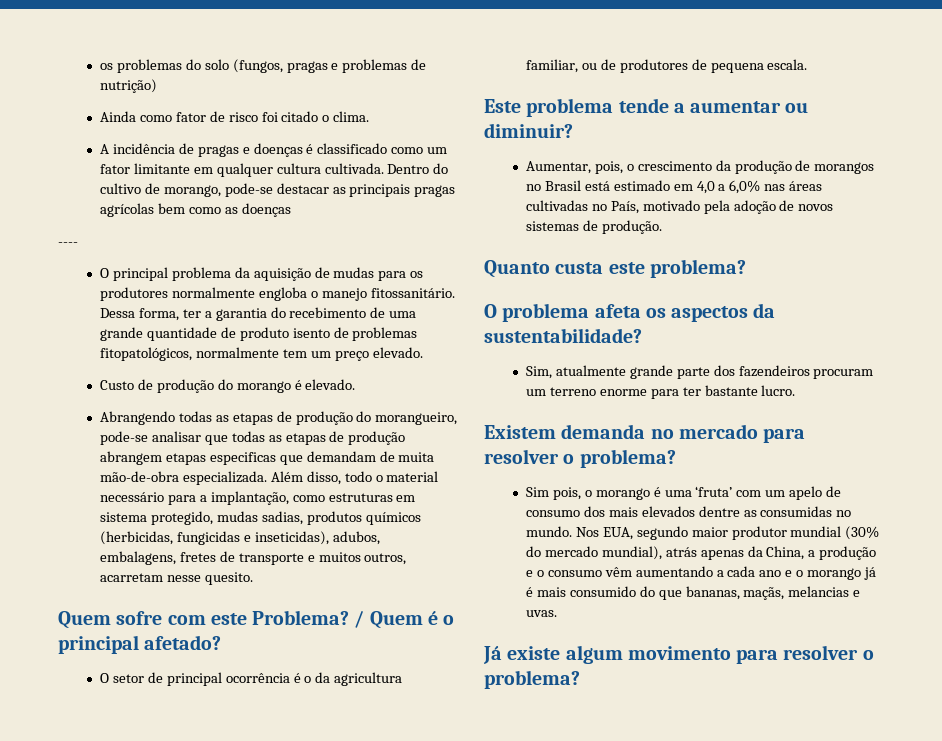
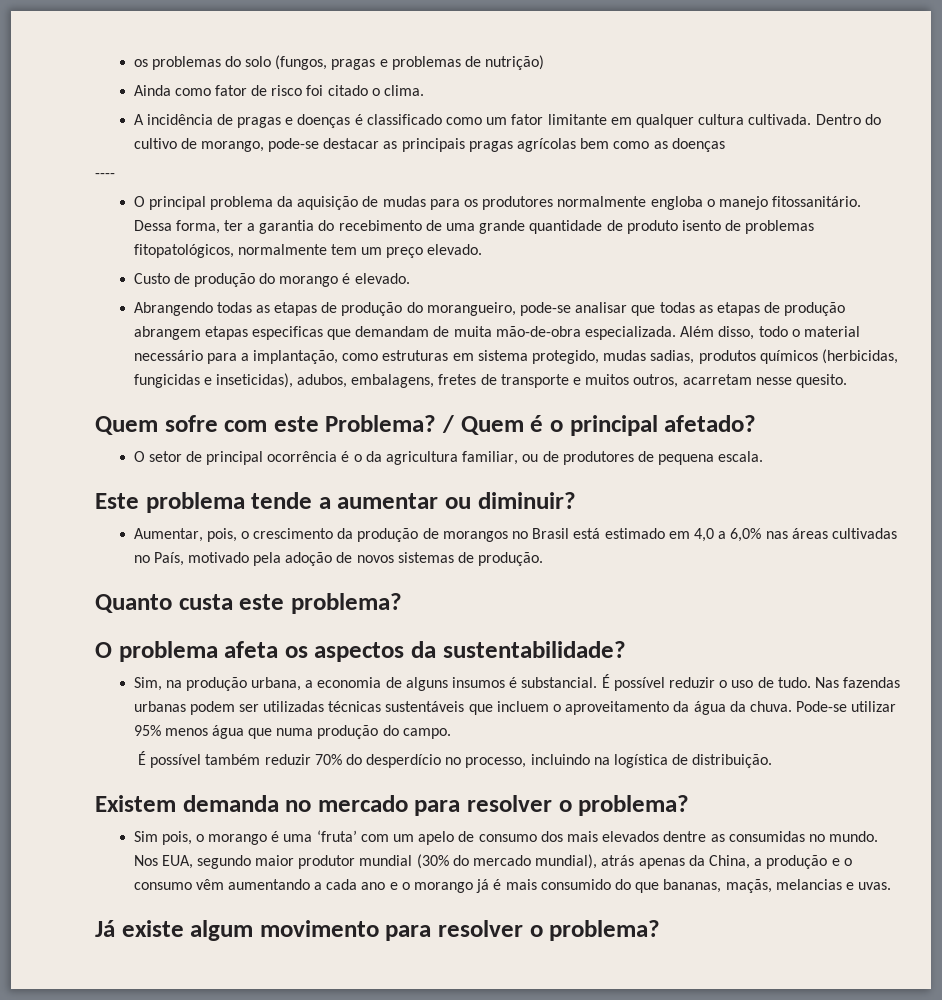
- Sim, atualmente grande parte dos fazendeiros procuram um terreno enorme para ter bastante lucro.
+ Sim, na produção urbana, a economia de alguns insumos é substancial. É possível reduzir o uso de tudo. Nas fazendas urbanas podem ser utilizadas técnicas sustentáveis que incluem o aproveitamento da água da chuva. Pode-se utilizar 95% menos água que numa produção do campo.
+ É possível também reduzir 70% do desperdício no processo, incluindo na logística de distribuição.

